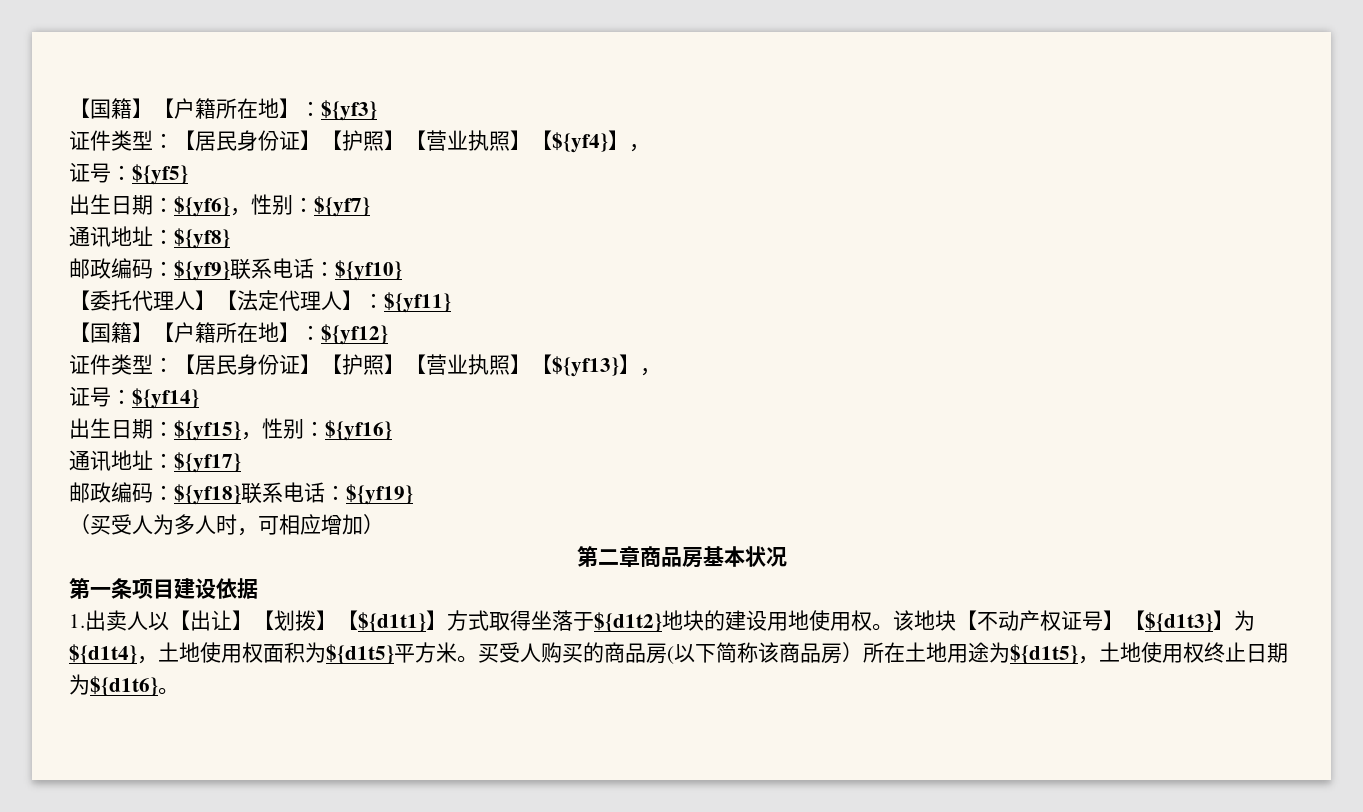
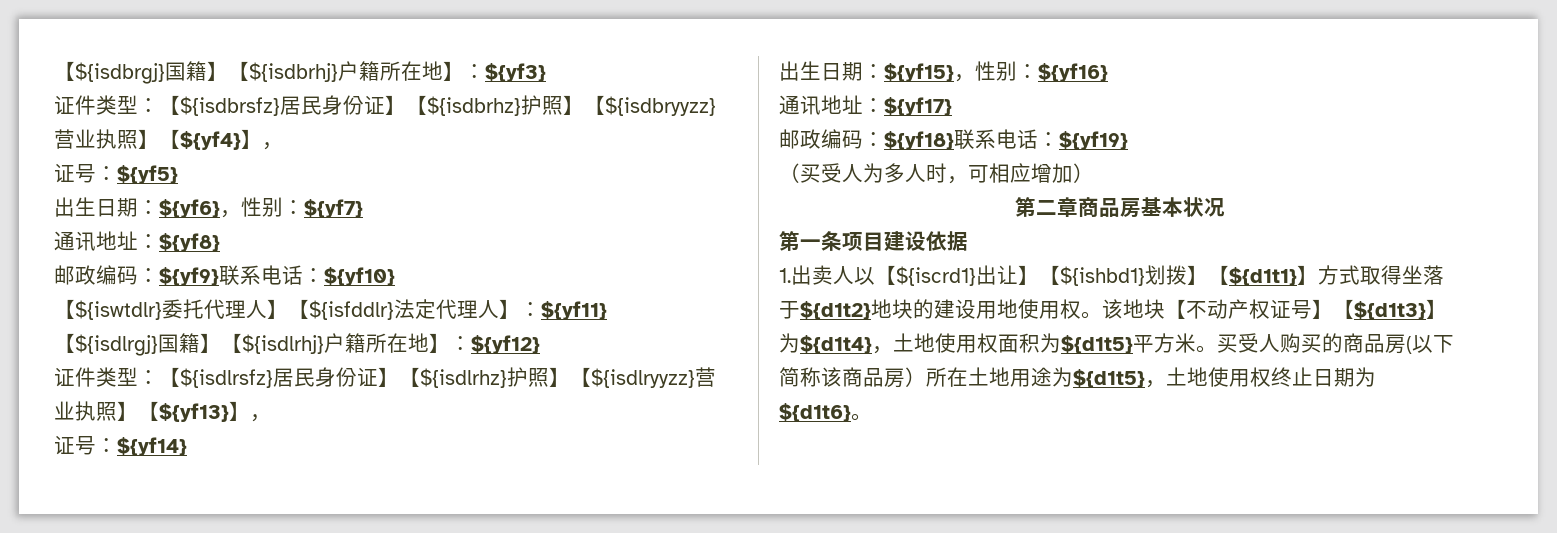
- 【国籍】【户籍所在地】：${yf3}
+ 【${isdbrgj}国籍】【${isdbrhj}户籍所在地】：${yf3}
- 证件类型：【居民身份证】【护照】【营业执照】【${yf4}】，
+ 证件类型：【${isdbrsfz}居民身份证】【${isdbrhz}护照】【${isdbryyzz}营业执照】【${yf4}】，
- 【委托代理人】【法定代理人】：${yf11}
+ 【${iswtdlr}委托代理人】【${isfddlr}法定代理人】：${yf11}
- 【国籍】【户籍所在地】：${yf12}
+ 【${isdlrgj}国籍】【${isdlrhj}户籍所在地】：${yf12}
- 证件类型：【居民身份证】【护照】【营业执照】【${yf13}】，
+ 证件类型：【${isdlrsfz}居民身份证】【${isdlrhz}护照】【${isdlryyzz}营业执照】【${yf13}】，
- 1.出卖人以【出让】【划拨】【${d1t1}】方式取得坐落于${d1t2}地块的建设用地使用权。
+ 1.出卖人以【${iscrd1}出让】【${ishbd1}划拨】【${d1t1}】方式取得坐落于${d1t2}地块的建设用地使用权。

